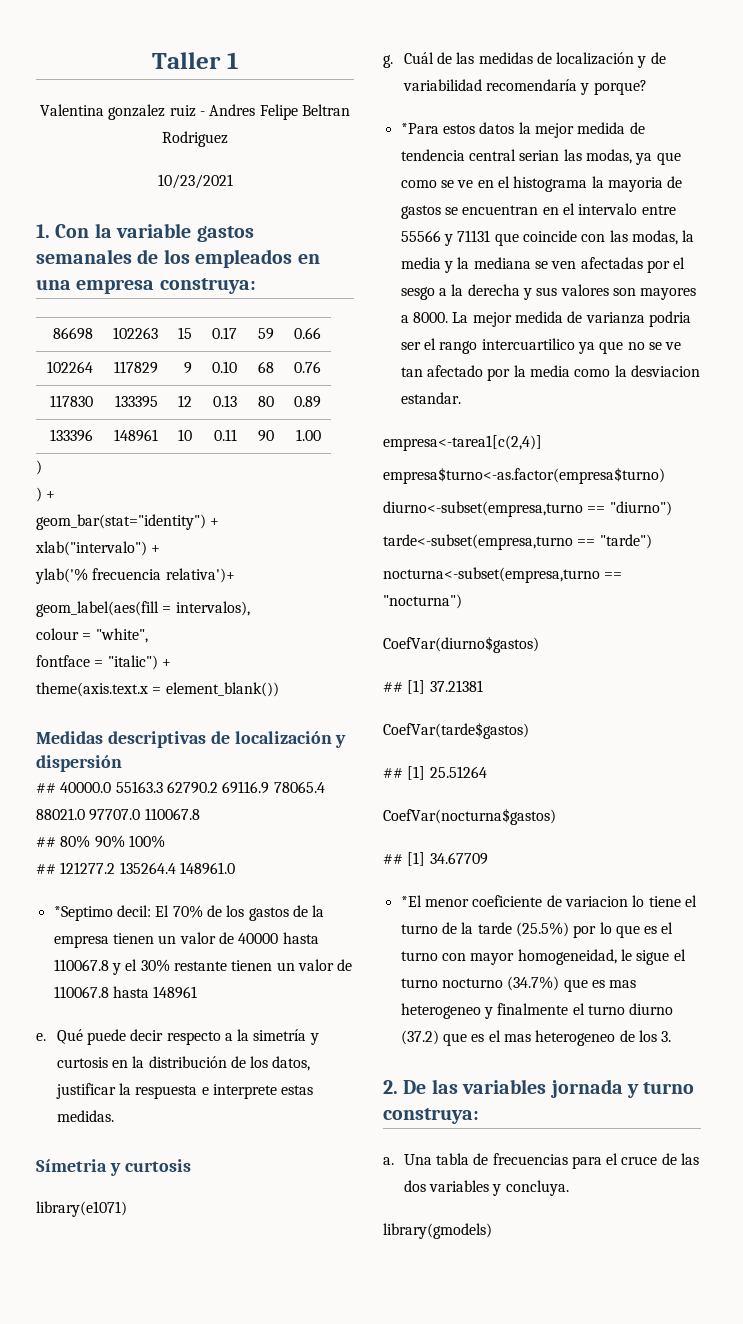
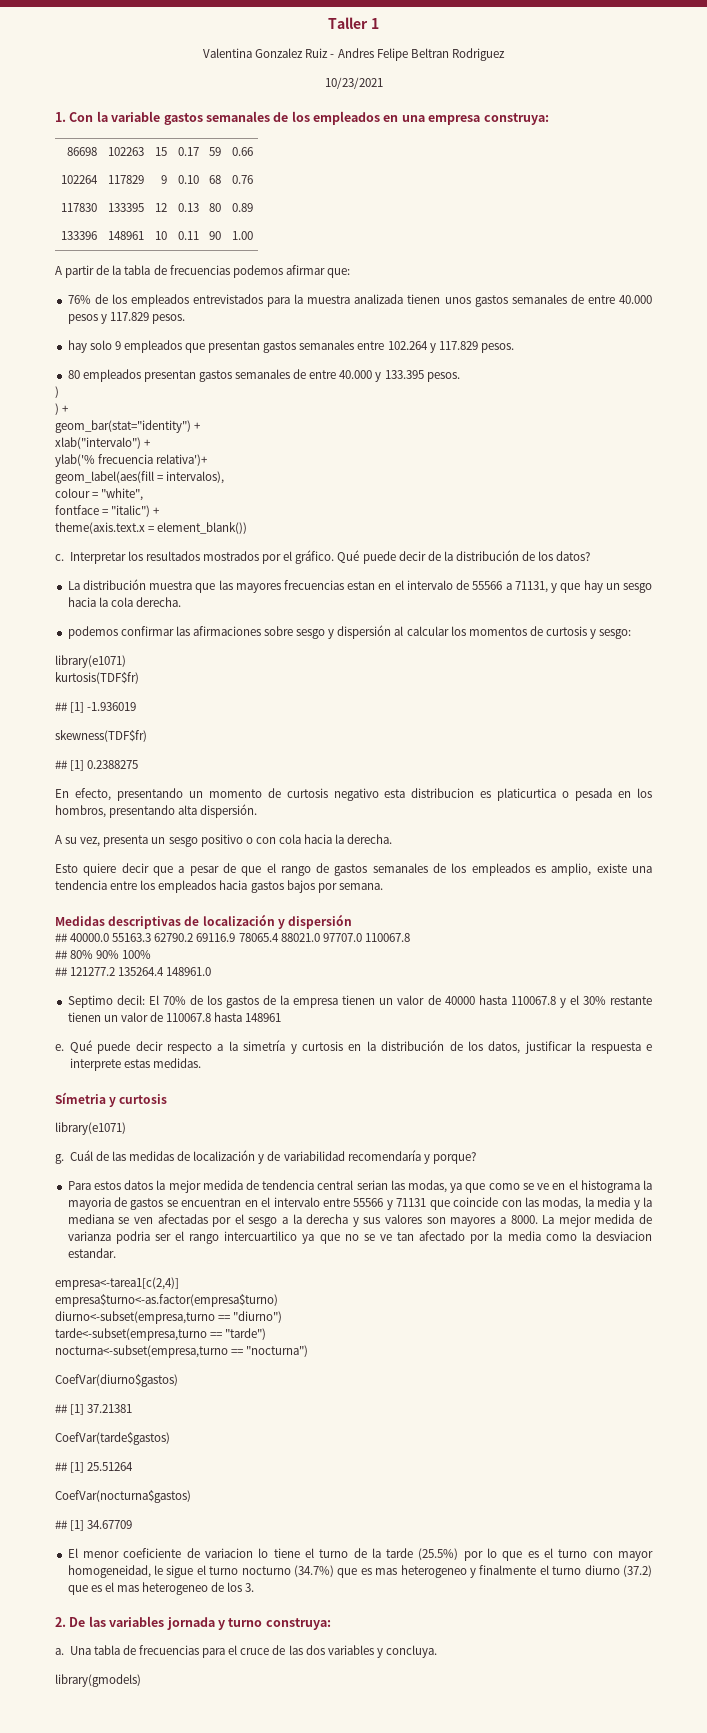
- Valentina gonzalez ruiz - Andres Felipe Beltran Rodriguez
+ Valentina Gonzalez Ruiz - Andres Felipe Beltran Rodriguez
+ A partir de la tabla de frecuencias podemos afirmar que:
+ 76% de los empleados entrevistados para la muestra analizada tienen unos gastos semanales de entre 40.000 pesos y 117.829 pesos.
+ hay solo 9 empleados que presentan gastos semanales entre 102.264 y 117.829 pesos.
+ 80 empleados presentan gastos semanales de entre 40.000 y 133.395 pesos.
+ c. Interpretar los resultados mostrados por el gráfico. Qué puede decir de la distribución de los datos?
+ La distribución muestra que las mayores frecuencias estan en el intervalo de 55566 a 71131, y que hay un sesgo hacia la cola derecha.
+ podemos confirmar las afirmaciones sobre sesgo y dispersión al calcular los momentos de curtosis y sesgo:
+ library(e1071)
+ kurtosis(TDF$fr)
+ ## [1] -1.936019
+ skewness(TDF$fr)
+ ## [1] 0.2388275
+ En efecto, presentando un momento de curtosis negativo esta distribucion es platicurtica o pesada en los hombros, presentando alta dispersión.
+ A su vez, presenta un sesgo positivo o con cola hacia la derecha.
+ Esto quiere decir que a pesar de que el rango de gastos semanales de los empleados es amplio, existe una tendencia entre los empleados hacia gastos bajos por semana.
- *Septimo decil: El 70% de los gastos de la empresa tienen un valor de 40000 hasta 110067.8 y el 30% restante tienen un valor de 110067.8 hasta 148961
+ Septimo decil: El 70% de los gastos de la empresa tienen un valor de 40000 hasta 110067.8 y el 30% restante tienen un valor de 110067.8 hasta 148961
- *Para estos datos la mejor medida de tendencia central serian las modas, ya que como se ve en el histograma la mayoria de gastos se encuentran en el intervalo entre 55566 y 71131 que coincide con las modas, la media y la mediana se ven afectadas por el sesgo a la derecha y sus valores son mayores a 8000.
+ Para estos datos la mejor medida de tendencia central serian las modas, ya que como se ve en el histograma la mayoria de gastos se encuentran en el intervalo entre 55566 y 71131 que coincide con las modas, la media y la mediana se ven afectadas por el sesgo a la derecha y sus valores son mayores a 8000.
- *El menor coeficiente de variacion lo tiene el turno de la tarde (25.5%) por lo que es el turno con mayor homogeneidad, le sigue el turno nocturno (34.7%) que es mas heterogeneo y finalmente el turno diurno (37.2) que es el mas heterogeneo de los 3.
+ El menor coeficiente de variacion lo tiene el turno de la tarde (25.5%) por lo que es el turno con mayor homogeneidad, le sigue el turno nocturno (34.7%) que es mas heterogeneo y finalmente el turno diurno (37.2) que es el mas heterogeneo de los 3.

